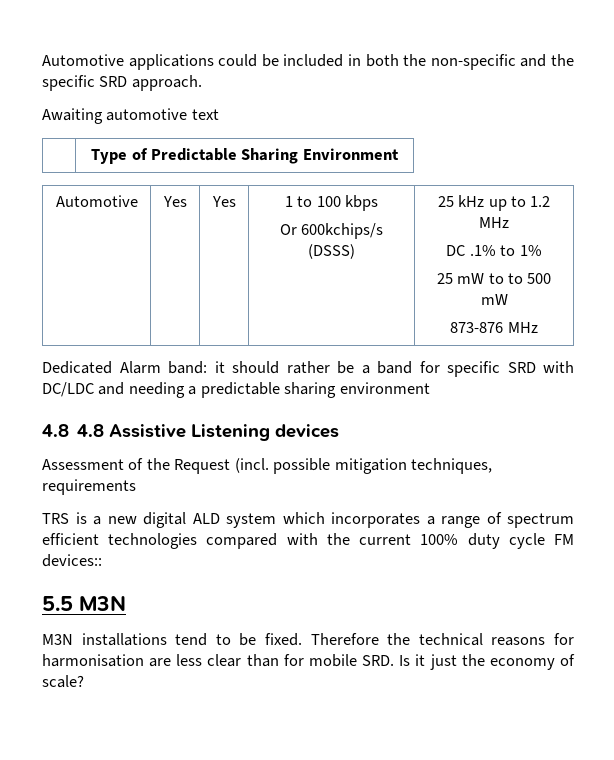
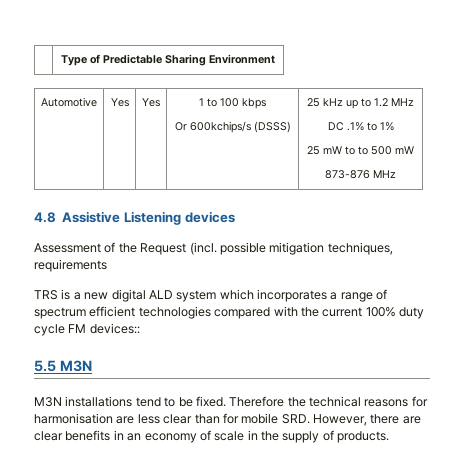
- Automotive applications could be included in both the non-specific and the specific SRD approach.
- Awaiting automotive text
- Dedicated Alarm band: it should rather be a band for specific SRD with DC/LDC and needing a predictable sharing environment
- 4.8 4.8 Assistive Listening devices
+ 4.8 Assistive Listening devices
- Therefore the technical reasons for harmonisation are less clear than for mobile SRD. Is it just the economy of scale?
+ Therefore the technical reasons for harmonisation are less clear than for mobile SRD. However, there are clear benefits in an economy of scale in the supply of products.

